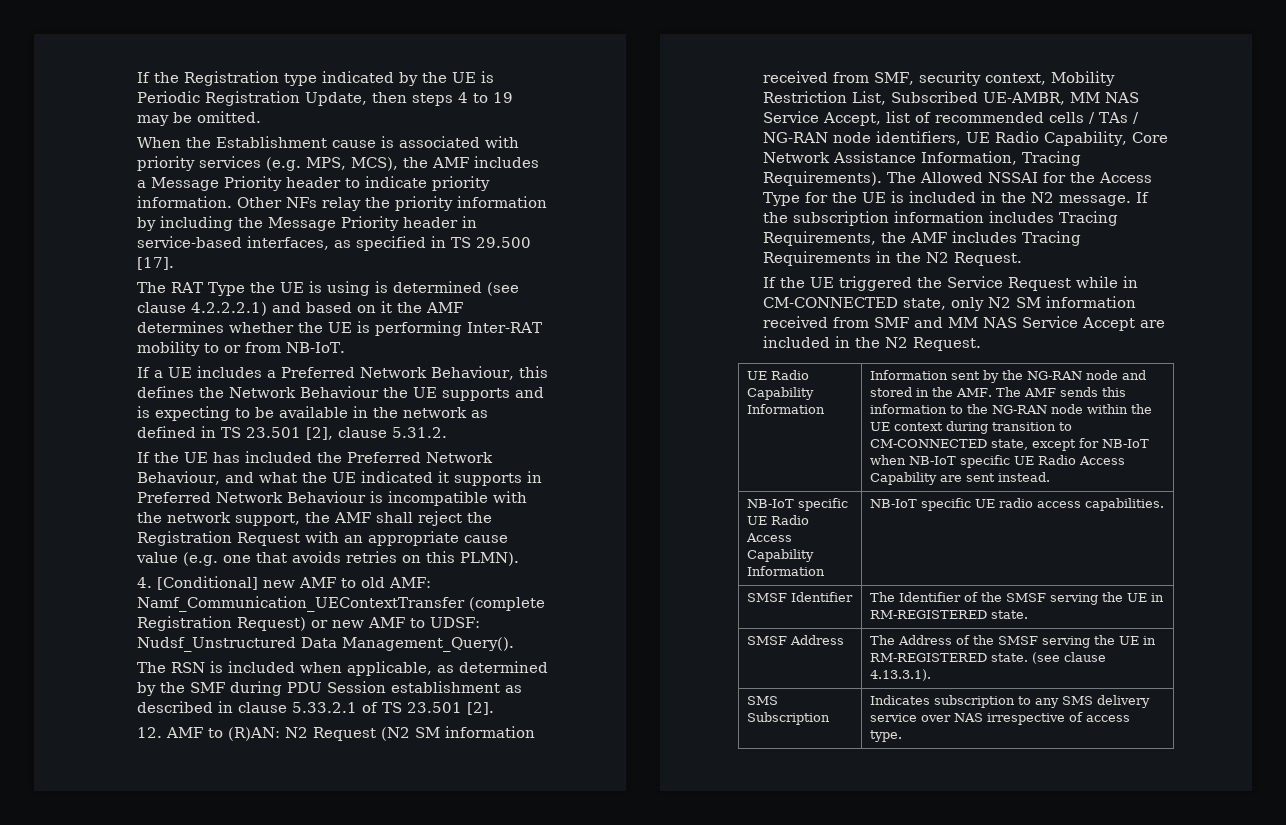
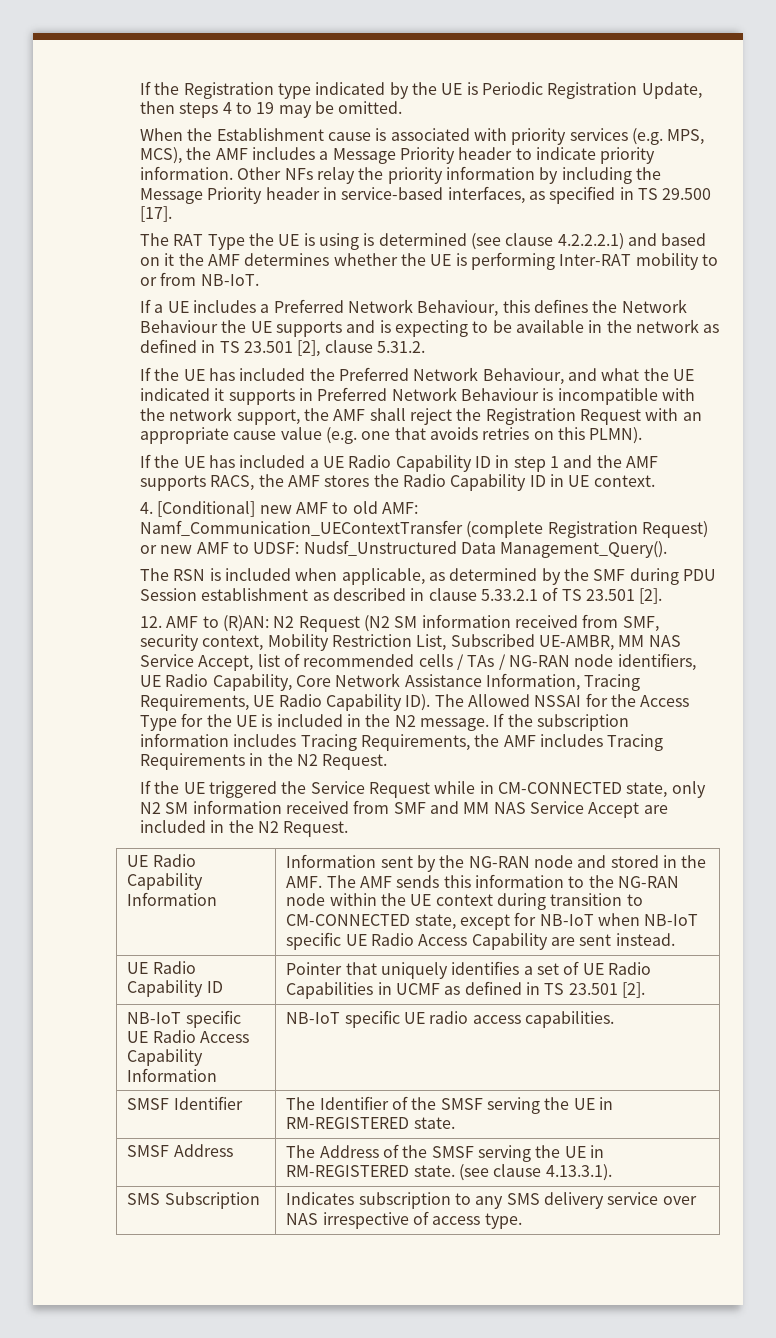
+ If the UE has included a UE Radio Capability ID in step 1 and the AMF supports RACS, the AMF stores the Radio Capability ID in UE context.
- 12. AMF to (R)AN: N2 Request (N2 SM information received from SMF, security context, Mobility Restriction List, Subscribed UE-AMBR, MM NAS Service Accept, list of recommended cells / TAs / NG-RAN node identifiers, UE Radio Capability, Core Network Assistance Information, Tracing Requirements). The Allowed NSSAI for the Access Type for the UE is included in the N2 message.
+ 12. AMF to (R)AN: N2 Request (N2 SM information received from SMF, security context, Mobility Restriction List, Subscribed UE-AMBR, MM NAS Service Accept, list of recommended cells / TAs / NG-RAN node identifiers, UE Radio Capability, Core Network Assistance Information, Tracing Requirements, UE Radio Capability ID). The Allowed NSSAI for the Access Type for the UE is included in the N2 message.
+ UE Radio Capability ID | Pointer that uniquely identifies a set of UE Radio Capabilities in UCMF as defined in TS 23.501 [2].

